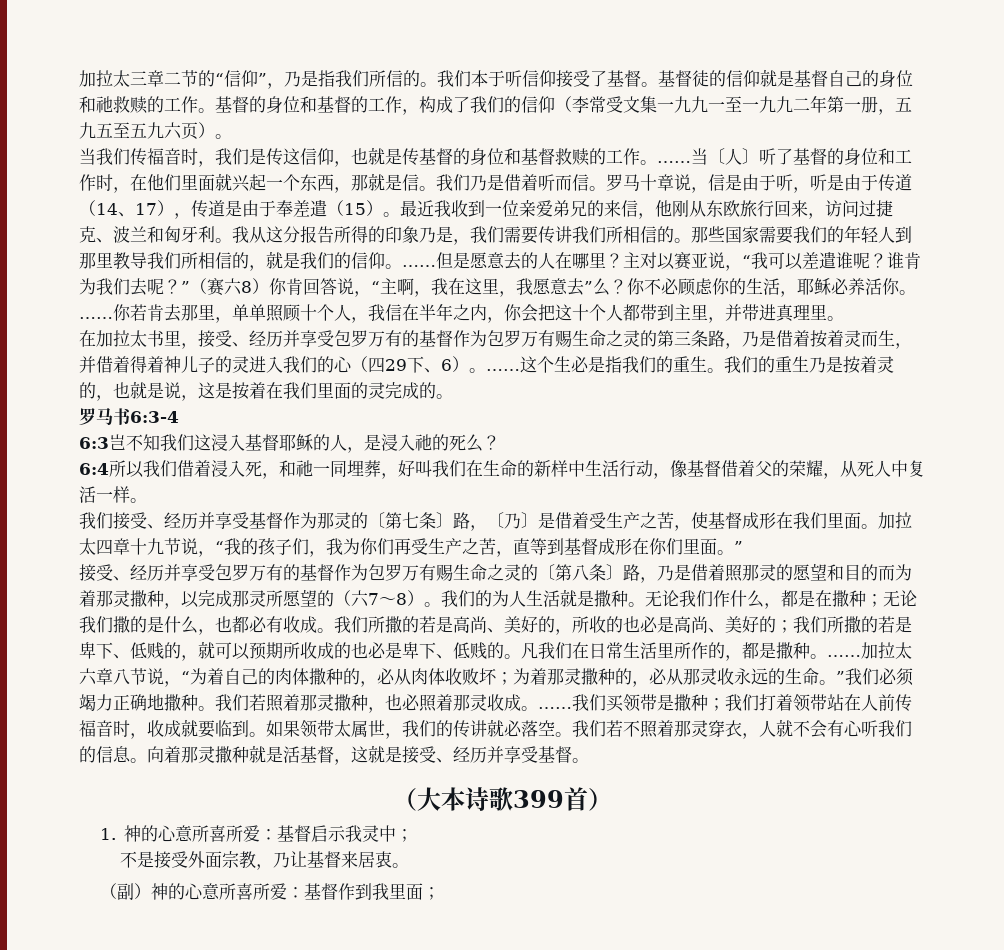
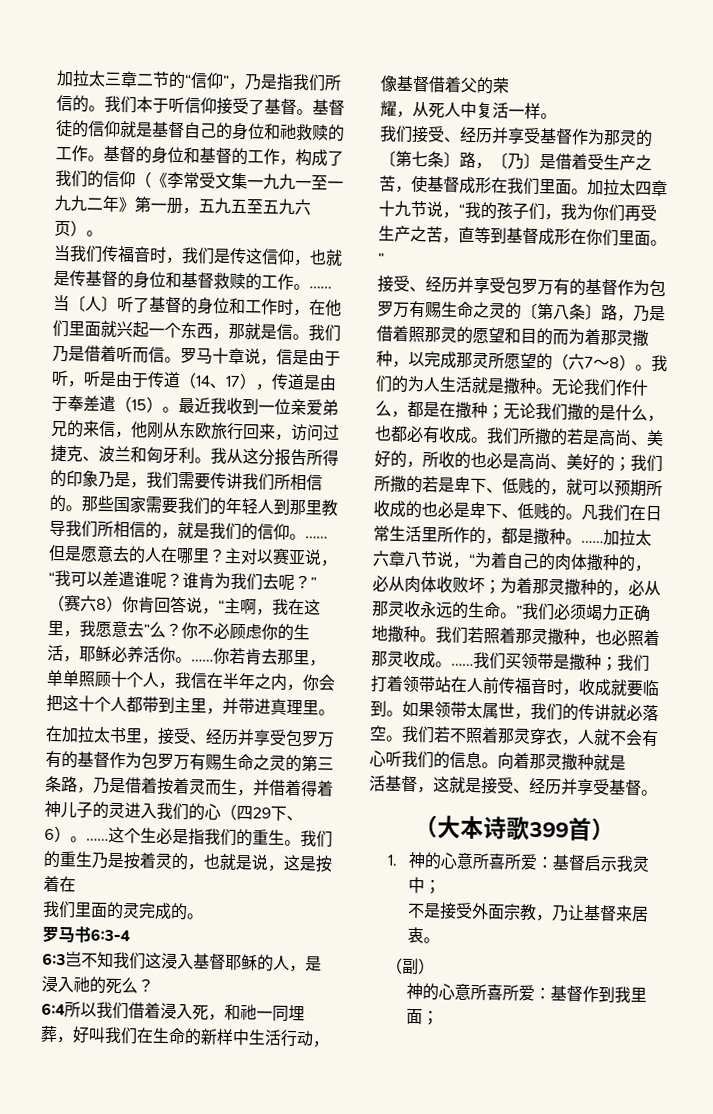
- 基督的身位和基督的工作，构成了我们的信仰（李常受文集一九九一至一九九二年第一册，五九五至五九六页）。
+ 基督的身位和基督的工作，构成了我们的信仰（《李常受文集一九九一至一九九二年》第一册，五九五至五九六页）。
- 我们的重生乃是按着灵的，也就是说，这是按着在我们里面的灵完成的。
+ 我们的重生乃是按着灵的，也就是说，这是按着在
+ 我们里面的灵完成的。
- 6:4所以我们借着浸入死，和祂一同埋葬，好叫我们在生命的新样中生活行动，像基督借着父的荣耀，从死人中复活一样。
+ 6:4所以我们借着浸入死，和祂一同埋葬，好叫我们在生命的新样中生活行动，像基督借着父的荣
+ 耀，从死人中复活一样。
- 向着那灵撒种就是活基督，这就是接受、经历并享受基督。
+ 向着那灵撒种就是
+ 活基督，这就是接受、经历并享受基督。
- （副）神的心意所喜所爱：基督作到我里面；
+ （副）
+ 神的心意所喜所爱：基督作到我里面；

